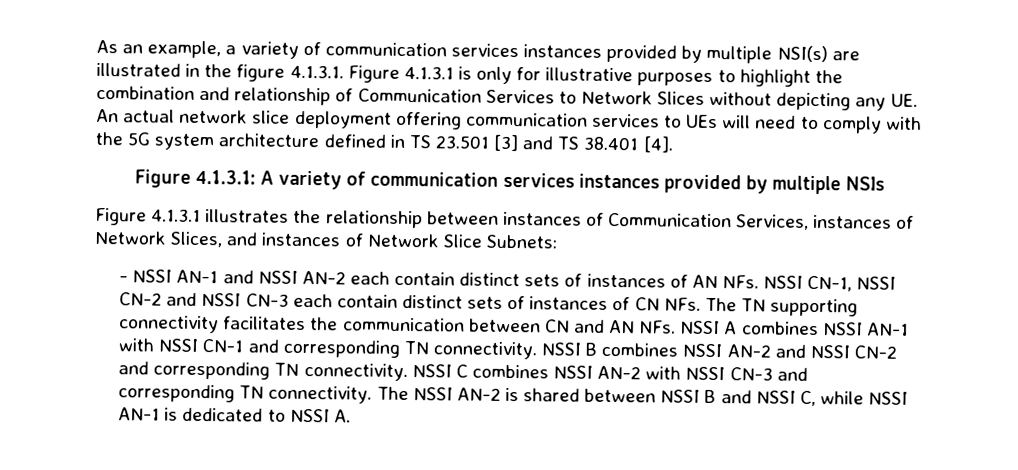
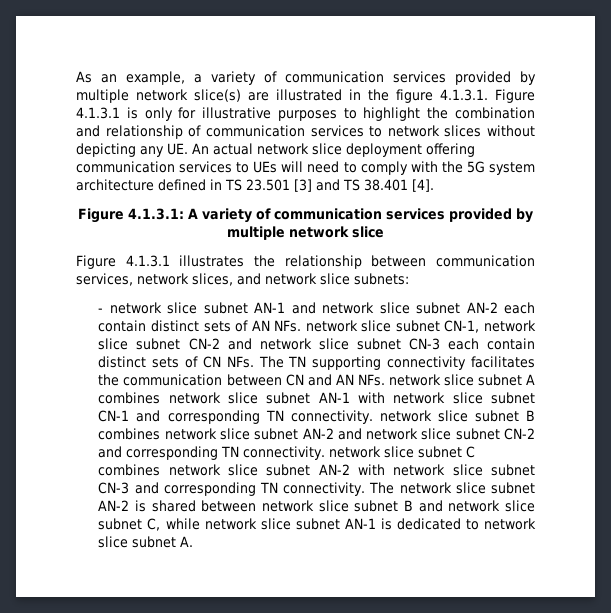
- As an example, a variety of communication services instances provided by multiple NSI(s) are illustrated in the figure 4.1.3.1. Figure 4.1.3.1 is only for illustrative purposes to highlight the combination and relationship of Communication Services to Network Slices without depicting any UE. An actual network slice deployment offering communication services to UEs will need to comply with the 5G system architecture defined in TS 23.501 [3] and TS 38.401 [4].
+ As an example, a variety of communication services provided by multiple network slice(s) are illustrated in the figure 4.1.3.1. Figure 4.1.3.1 is only for illustrative purposes to highlight the combination and relationship of communication services to network slices without depicting any UE. An actual network slice deployment offering communication services to UEs will need to comply with the 5G system architecture defined in TS 23.501 [3] and TS 38.401 [4].
- Figure 4.1.3.1: A variety of communication services instances provided by multiple NSIs
+ Figure 4.1.3.1: A variety of communication services provided by multiple network slice
- Figure 4.1.3.1 illustrates the relationship between instances of Communication Services, instances of Network Slices, and instances of Network Slice Subnets:
- - NSSI AN-1 and NSSI AN-2 each contain distinct sets of instances of AN NFs. NSSI CN-1, NSSI CN-2 and NSSI CN-3 each contain distinct sets of instances of CN NFs. The TN supporting connectivity facilitates the communication between CN and AN NFs. NSSI A combines NSSI AN-1 with NSSI CN-1 and corresponding TN connectivity. NSSI B combines NSSI AN-2 and NSSI CN-2 and corresponding TN connectivity. NSSI C combines NSSI AN-2 with NSSI CN-3 and corresponding TN connectivity.
+ Figure 4.1.3.1 illustrates the relationship between communication services, network slices, and network slice subnets:
+ - network slice subnet AN-1 and network slice subnet AN-2 each contain distinct sets of AN NFs. network slice subnet CN-1, network slice subnet CN-2 and network slice subnet CN-3 each contain distinct sets of CN NFs. The TN supporting connectivity facilitates the communication between CN and AN NFs. network slice subnet A combines network slice subnet AN-1 with network slice subnet CN-1 and corresponding TN connectivity. network slice subnet B combines network slice subnet AN-2 and network slice subnet CN-2 and corresponding TN connectivity. network slice subnet C combines network slice subnet AN-2 with network slice subnet CN-3 and corresponding TN connectivity.
- The NSSI AN-2 is shared between NSSI B and NSSI C, while NSSI AN-1 is dedicated to NSSI A.
+ The network slice subnet AN-2 is shared between network slice subnet B and network slice subnet C, while network slice subnet AN-1 is dedicated to network slice subnet A.

